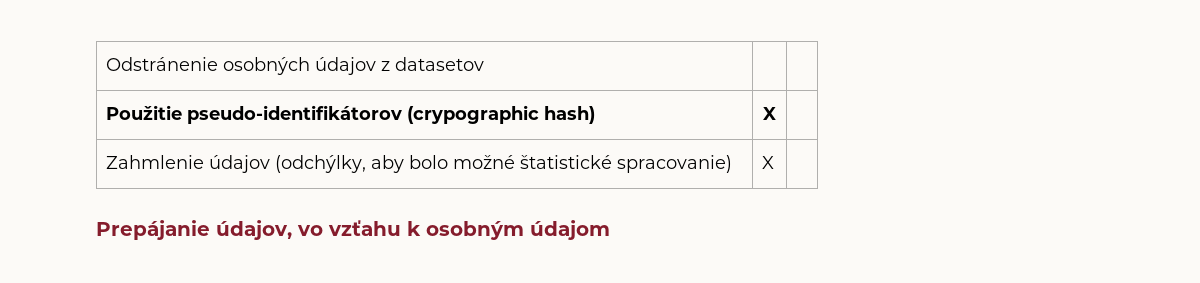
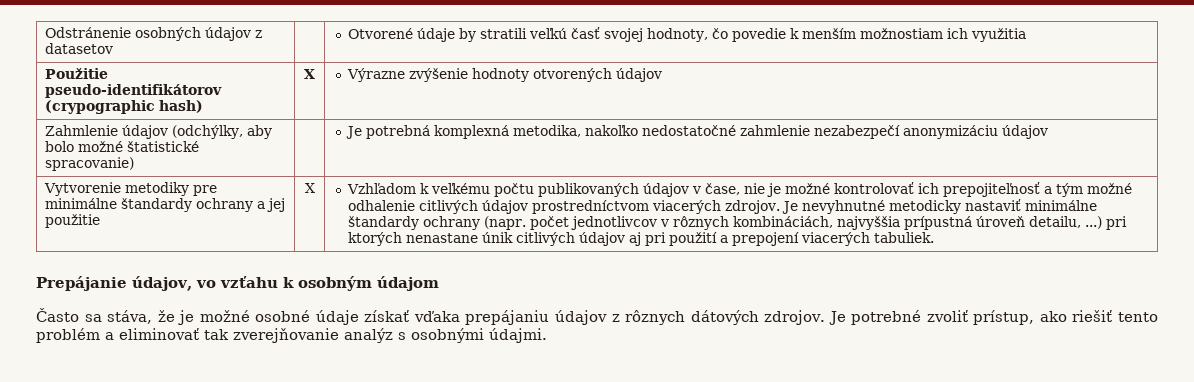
- Odstránenie osobných údajov z datasetov | |
+ Odstránenie osobných údajov z datasetov | | Otvorené údaje by stratili veľkú časť svojej hodnoty, čo povedie k menším možnostiam ich využitia
- Použitie pseudo-identifikátorov (crypographic hash) | X |
+ Použitie pseudo-identifikátorov (crypographic hash) | X | Výrazne zvýšenie hodnoty otvorených údajov
- Zahmlenie údajov (odchýlky, aby bolo možné štatistické spracovanie) | X |
+ Zahmlenie údajov (odchýlky, aby bolo možné štatistické spracovanie) | | Je potrebná komplexná metodika, nakoľko nedostatočné zahmlenie nezabezpečí anonymizáciu údajov
+ Vytvorenie metodiky pre minimálne štandardy ochrany a jej použitie | X | Vzhľadom k veľkému počtu publikovaných údajov v čase, nie je možné kontrolovať ich prepojiteľnosť a tým možné odhalenie citlivých údajov prostredníctvom viacerých zdrojov. Je nevyhnutné metodicky nastaviť minimálne štandardy ochrany (napr. počet jednotlivcov v rôznych kombináciách, najvyššia prípustná úroveň detailu, ...) pri ktorých nenastane únik citlivých údajov aj pri použití a prepojení viacerých tabuliek.
+ Často sa stáva, že je možné osobné údaje získať vďaka prepájaniu údajov z rôznych dátových zdrojov. Je potrebné zvoliť prístup, ako riešiť tento problém a eliminovať tak zverejňovanie analýz s osobnými údajmi.

